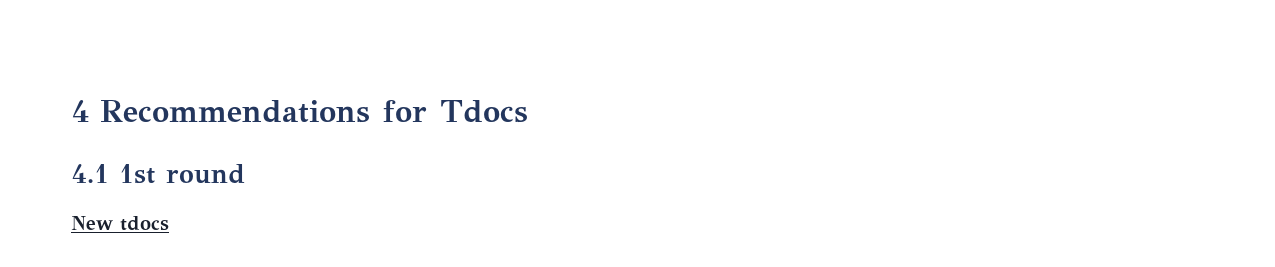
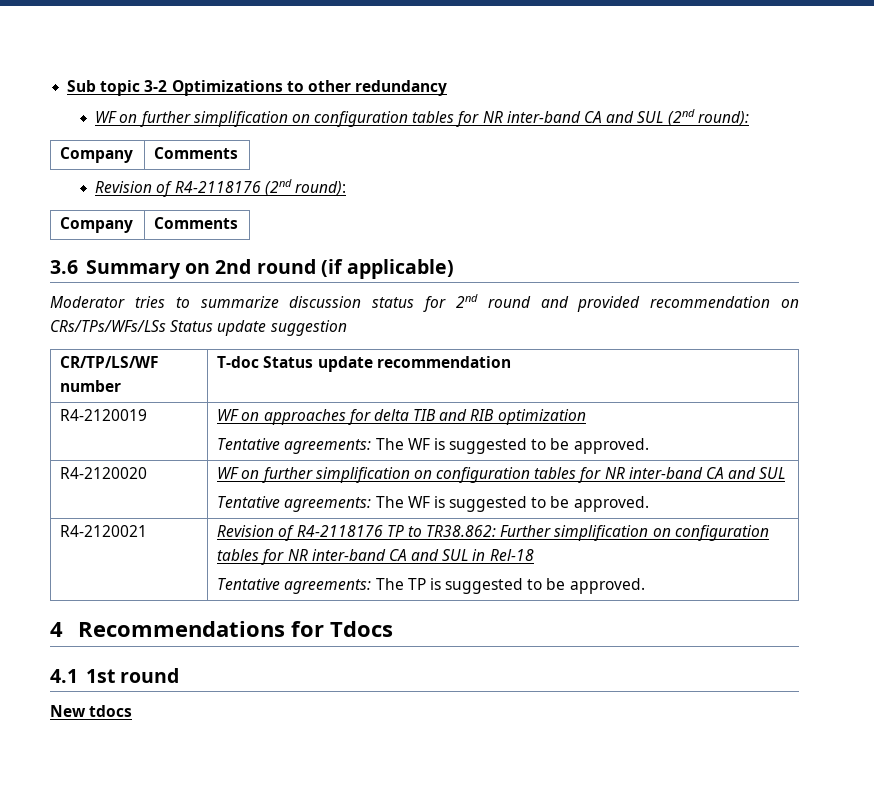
+ Sub topic 3-2 Optimizations to other redundancy
+ WF on further simplification on configuration tables for NR inter-band CA and SUL (2nd round):
+ Company | Comments
+ Revision of R4-2118176 (2nd round):
+ Company | Comments
+ 3.6 Summary on 2nd round (if applicable)
+ Moderator tries to summarize discussion status for 2nd round and provided recommendation on CRs/TPs/WFs/LSs Status update suggestion
+ CR/TP/LS/WF number | T-doc Status update recommendation
+ R4-2120019 | WF on approaches for delta TIB and RIB optimization
+ Tentative agreements: The WF is suggested to be approved.
+ R4-2120020 | WF on further simplification on configuration tables for NR inter-band CA and SUL
+ Tentative agreements: The WF is suggested to be approved.
+ R4-2120021 | Revision of R4-2118176 TP to TR38.862: Further simplification on configuration tables for NR inter-band CA and SUL in Rel-18
+ Tentative agreements: The TP is suggested to be approved.

